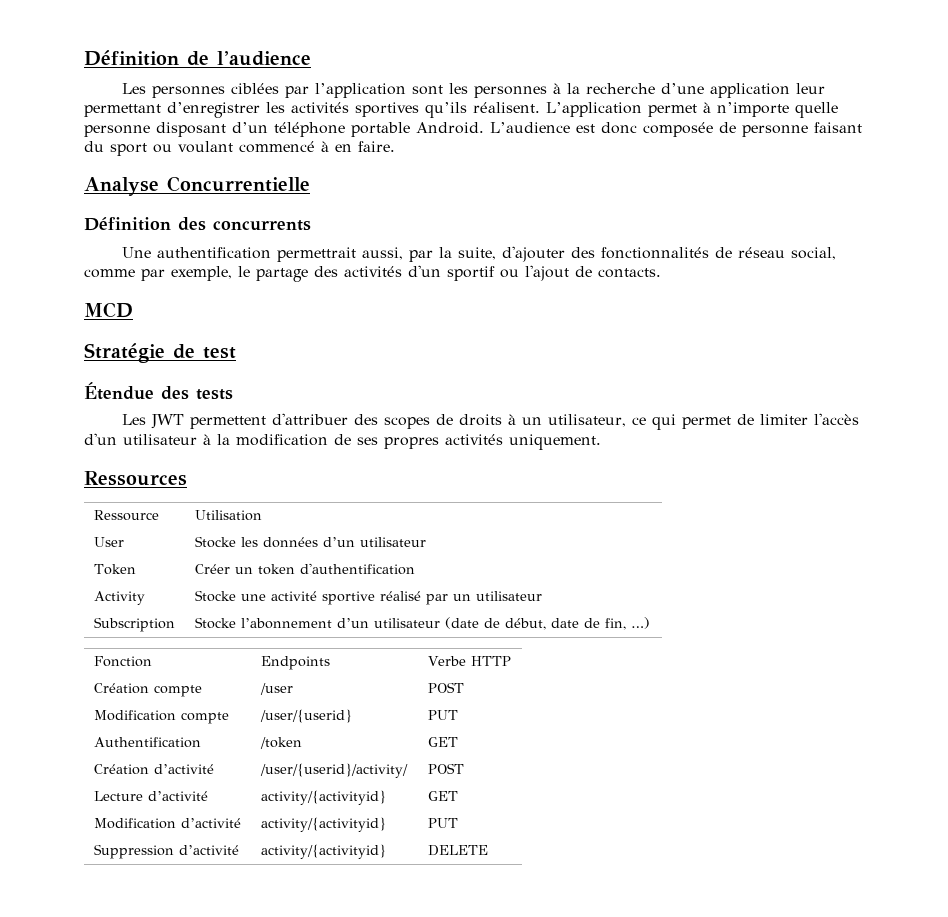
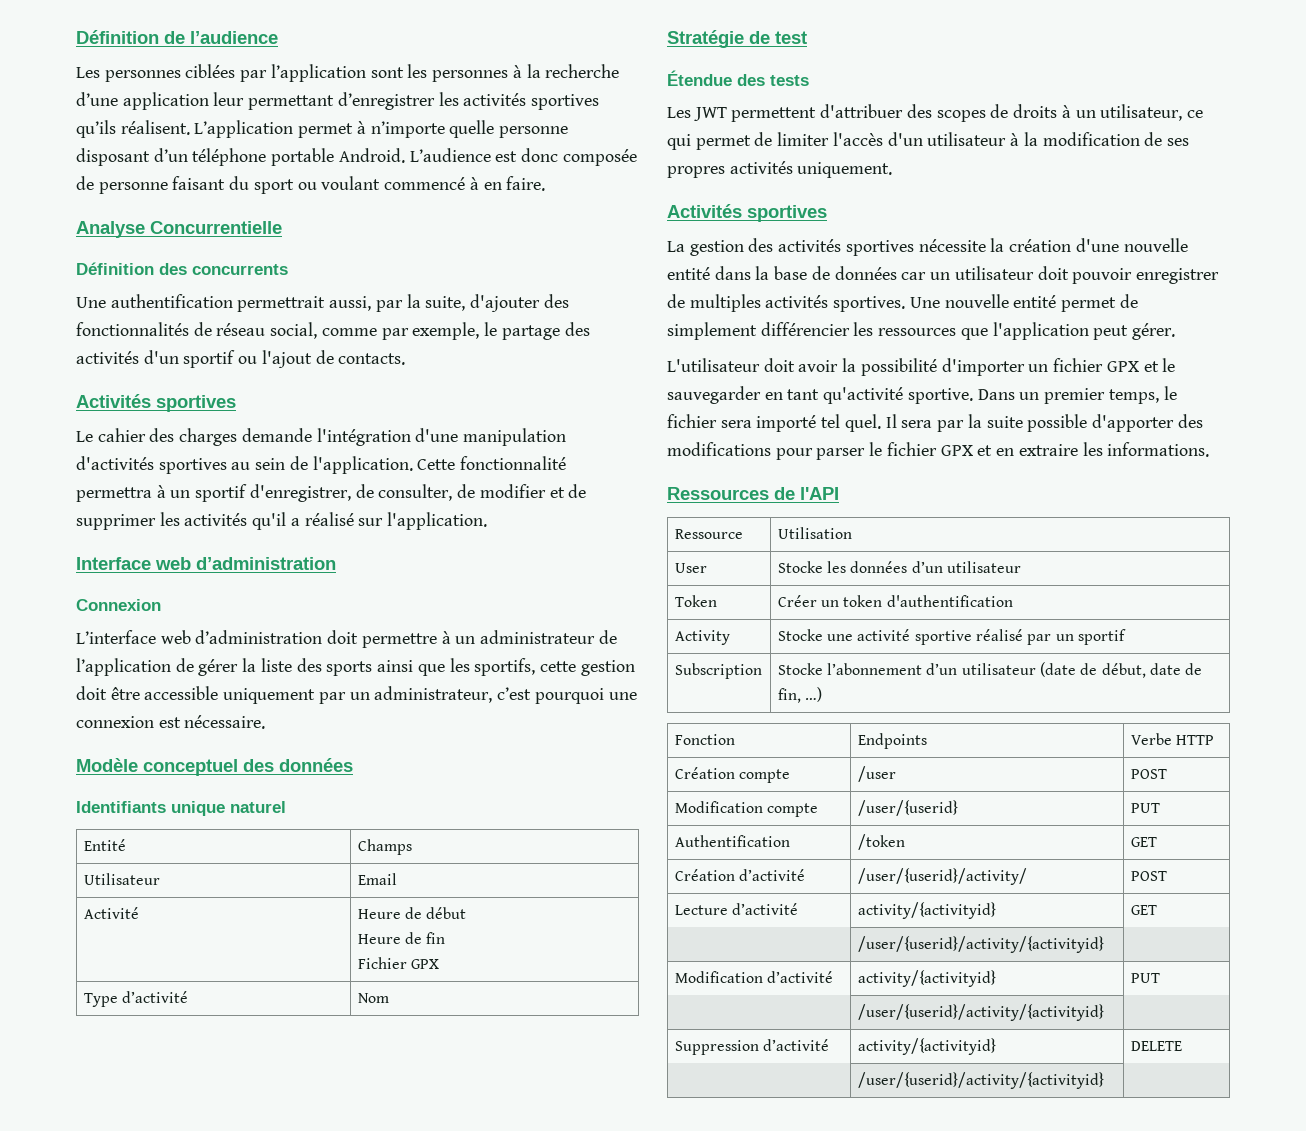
  Une authentification permettrait aussi, par la suite, d'ajouter des fonctionnalités de réseau social, comme par exemple, le partage des activités d'un sportif ou l'ajout de contacts.
- MCD
+ Activités sportives
+ Le cahier des charges demande l'intégration d'une manipulation d'activités sportives au sein de l'application. Cette fonctionnalité permettra à un sportif d'enregistrer, de consulter, de modifier et de supprimer les activités qu'il a réalisé sur l'application.
+ Interface web d’administration
+ Connexion
+ L’interface web d’administration doit permettre à un administrateur de l’application de gérer la liste des sports ainsi que les sportifs, cette gestion doit être accessible uniquement par un administrateur, c’est pourquoi une connexion est nécessaire.
+ Modèle conceptuel des données
+ Identifiants unique naturel
+ Entité | Champs
+ Utilisateur | Email
+ Activité | Heure de début
+ Heure de fin
+ Fichier GPX
+ Type d’activité | Nom
  Les JWT permettent d'attribuer des scopes de droits à un utilisateur, ce qui permet de limiter l'accès d'un utilisateur à la modification de ses propres activités uniquement.
+ Activités sportives
+ La gestion des activités sportives nécessite la création d'une nouvelle entité dans la base de données car un utilisateur doit pouvoir enregistrer de multiples activités sportives. Une nouvelle entité permet de simplement différencier les ressources que l'application peut gérer.
+ L'utilisateur doit avoir la possibilité d'importer un fichier GPX et le sauvegarder en tant qu'activité sportive. Dans un premier temps, le fichier sera importé tel quel. Il sera par la suite possible d'apporter des modifications pour parser le fichier GPX et en extraire les informations.
- Ressources
+ Ressources de l'API
- Activity | Stocke une activité sportive réalisé par un utilisateur
+ Activity | Stocke une activité sportive réalisé par un sportif
  Lecture d’activité | activity/{activityid} | GET
+ | /user/{userid}/activity/{activityid} |
  Modification d’activité | activity/{activityid} | PUT
+ | /user/{userid}/activity/{activityid} |
  Suppression d’activité | activity/{activityid} | DELETE
+ | /user/{userid}/activity/{activityid} |

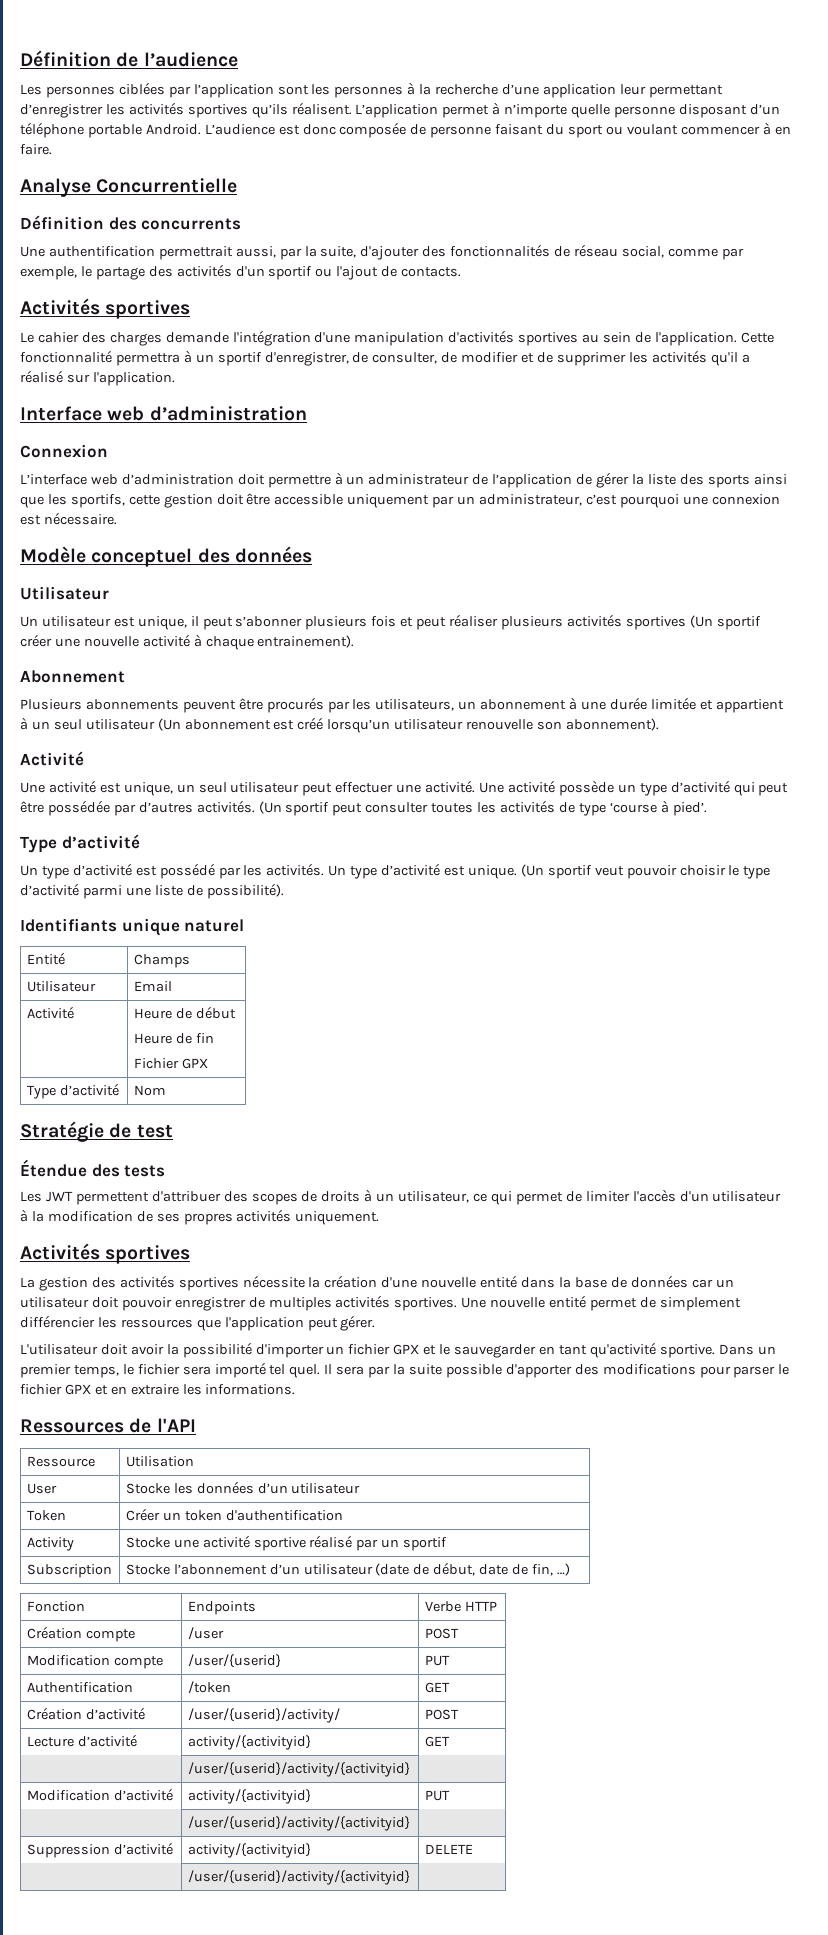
- L’audience est donc composée de personne faisant du sport ou voulant commencé à en faire.
+ L’audience est donc composée de personne faisant du sport ou voulant commencer à en faire.
  Modèle conceptuel des données
+ Utilisateur
+ Un utilisateur est unique, il peut s’abonner plusieurs fois et peut réaliser plusieurs activités sportives (Un sportif créer une nouvelle activité à chaque entrainement).
+ Abonnement
+ Plusieurs abonnements peuvent être procurés par les utilisateurs, un abonnement à une durée limitée et appartient à un seul utilisateur (Un abonnement est créé lorsqu’un utilisateur renouvelle son abonnement).
+ Activité
+ Une activité est unique, un seul utilisateur peut effectuer une activité. Une activité possède un type d’activité qui peut être possédée par d’autres activités. (Un sportif peut consulter toutes les activités de type ‘course à pied’.
+ Type d’activité
+ Un type d’activité est possédé par les activités. Un type d’activité est unique. (Un sportif veut pouvoir choisir le type d’activité parmi une liste de possibilité).

